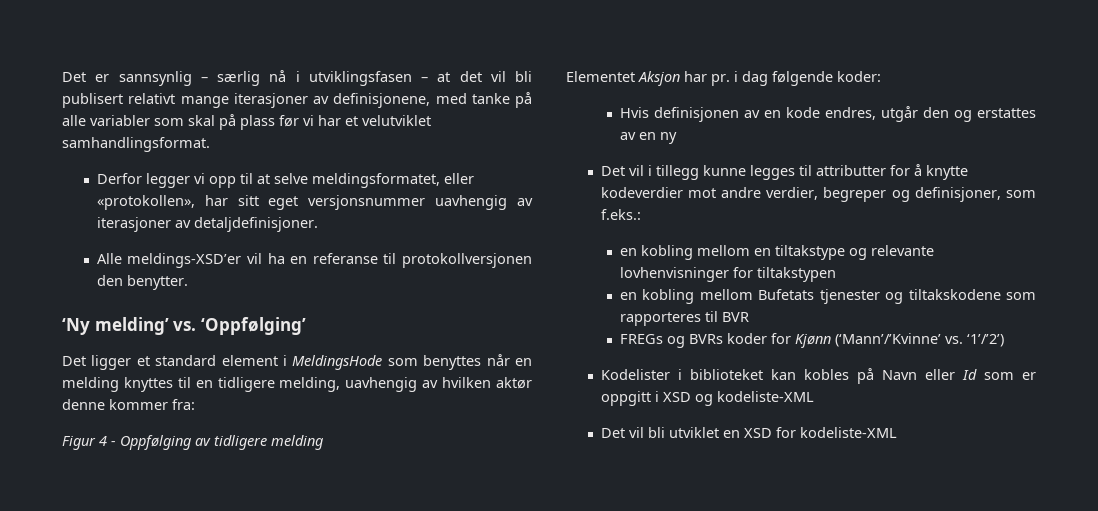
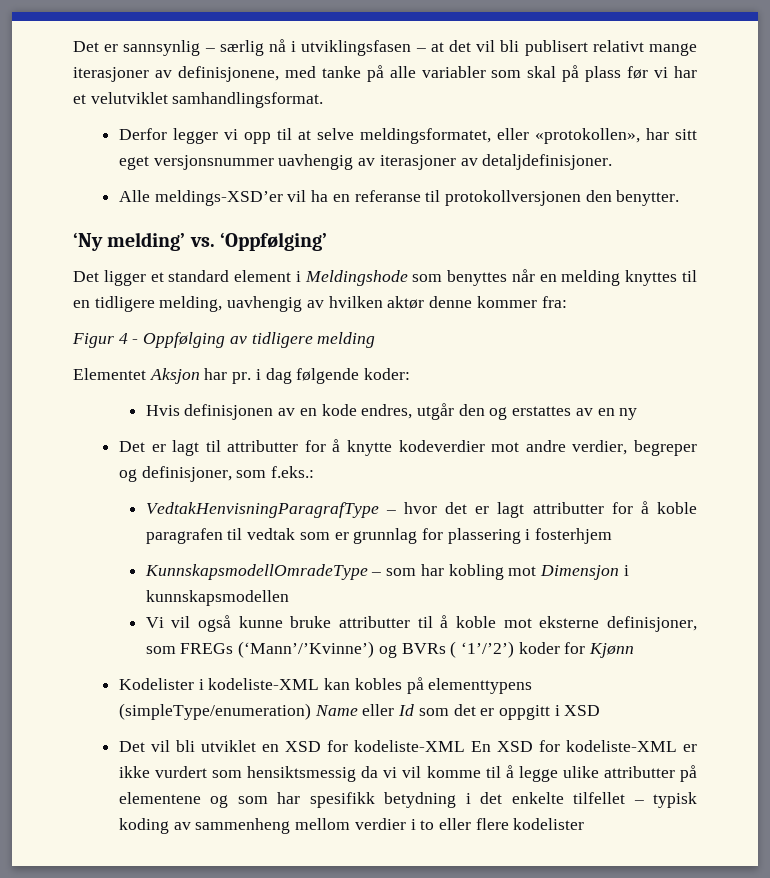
- Det ligger et standard element i MeldingsHode som benyttes når en melding knyttes til en tidligere melding, uavhengig av hvilken aktør denne kommer fra:
+ Det ligger et standard element i Meldingshode som benyttes når en melding knyttes til en tidligere melding, uavhengig av hvilken aktør denne kommer fra:
- Det vil i tillegg kunne legges til attributter for å knytte kodeverdier mot andre verdier, begreper og definisjoner, som f.eks.:
+ Det er lagt til attributter for å knytte kodeverdier mot andre verdier, begreper og definisjoner, som f.eks.:
- en kobling mellom en tiltakstype og relevante lovhenvisninger for tiltakstypen
- en kobling mellom Bufetats tjenester og tiltakskodene som rapporteres til BVR
- FREGs og BVRs koder for Kjønn (‘Mann’/’Kvinne’ vs. ‘1’/’2’)
+ VedtakHenvisningParagrafType – hvor det er lagt attributter for å koble paragrafen til vedtak som er grunnlag for plassering i fosterhjem
+ KunnskapsmodellOmradeType – som har kobling mot Dimensjon i kunnskapsmodellen
+ Vi vil også kunne bruke attributter til å koble mot eksterne definisjoner, som FREGs (‘Mann’/’Kvinne’) og BVRs ( ‘1’/’2’) koder for Kjønn
- Kodelister i biblioteket kan kobles på Navn eller Id som er oppgitt i XSD og kodeliste-XML
+ Kodelister i kodeliste-XML kan kobles på elementtypens (simpleType/enumeration) Name eller Id som det er oppgitt i XSD
- Det vil bli utviklet en XSD for kodeliste-XML
+ Det vil bli utviklet en XSD for kodeliste-XML En XSD for kodeliste-XML er ikke vurdert som hensiktsmessig da vi vil komme til å legge ulike attributter på elementene og som har spesifikk betydning i det enkelte tilfellet – typisk koding av sammenheng mellom verdier i to eller flere kodelister

